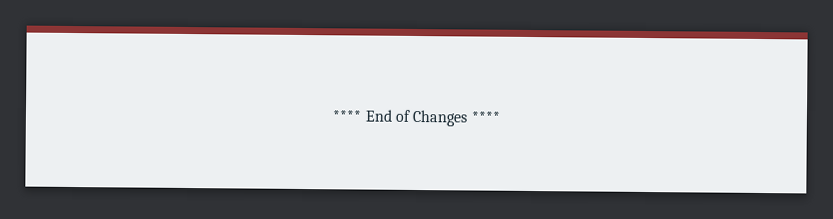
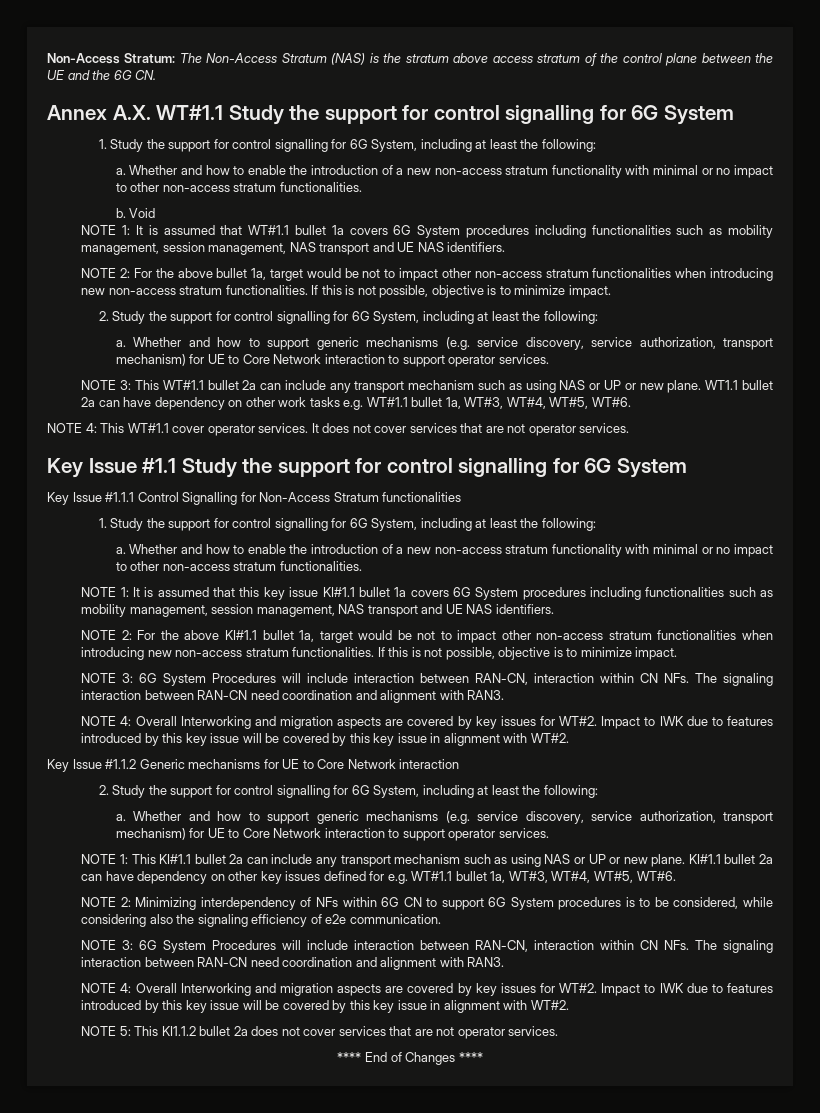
+ Non-Access Stratum: The Non-Access Stratum (NAS) is the stratum above access stratum of the control plane between the UE and the 6G CN.
+ Annex A.X. WT#1.1 Study the support for control signalling for 6G System
+ 1. Study the support for control signalling for 6G System, including at least the following:
+ a. Whether and how to enable the introduction of a new non-access stratum functionality with minimal or no impact to other non-access stratum functionalities.
+ b. Void
+ NOTE 1: It is assumed that WT#1.1 bullet 1a covers 6G System procedures including functionalities such as mobility management, session management, NAS transport and UE NAS identifiers.
+ NOTE 2: For the above bullet 1a, target would be not to impact other non-access stratum functionalities when introducing new non-access stratum functionalities. If this is not possible, objective is to minimize impact.
+ 2. Study the support for control signalling for 6G System, including at least the following:
+ a. Whether and how to support generic mechanisms (e.g. service discovery, service authorization, transport mechanism) for UE to Core Network interaction to support operator services.
+ NOTE 3: This WT#1.1 bullet 2a can include any transport mechanism such as using NAS or UP or new plane. WT1.1 bullet 2a can have dependency on other work tasks e.g. WT#1.1 bullet 1a, WT#3, WT#4, WT#5, WT#6.
+ NOTE 4: This WT#1.1 cover operator services. It does not cover services that are not operator services.
+ Key Issue #1.1 Study the support for control signalling for 6G System
+ Key Issue #1.1.1 Control Signalling for Non-Access Stratum functionalities
+ 1. Study the support for control signalling for 6G System, including at least the following:
+ a. Whether and how to enable the introduction of a new non-access stratum functionality with minimal or no impact to other non-access stratum functionalities.
+ NOTE 1: It is assumed that this key issue KI#1.1 bullet 1a covers 6G System procedures including functionalities such as mobility management, session management, NAS transport and UE NAS identifiers.
+ NOTE 2: For the above KI#1.1 bullet 1a, target would be not to impact other non-access stratum functionalities when introducing new non-access stratum functionalities. If this is not possible, objective is to minimize impact.
+ NOTE 3: 6G System Procedures will include interaction between RAN-CN, interaction within CN NFs. The signaling interaction between RAN-CN need coordination and alignment with RAN3.
+ NOTE 4: Overall Interworking and migration aspects are covered by key issues for WT#2. Impact to IWK due to features introduced by this key issue will be covered by this key issue in alignment with WT#2.
+ Key Issue #1.1.2 Generic mechanisms for UE to Core Network interaction
+ 2. Study the support for control signalling for 6G System, including at least the following:
+ a. Whether and how to support generic mechanisms (e.g. service discovery, service authorization, transport mechanism) for UE to Core Network interaction to support operator services.
+ NOTE 1: This KI#1.1 bullet 2a can include any transport mechanism such as using NAS or UP or new plane. KI#1.1 bullet 2a can have dependency on other key issues defined for e.g. WT#1.1 bullet 1a, WT#3, WT#4, WT#5, WT#6.
+ NOTE 2: Minimizing interdependency of NFs within 6G CN to support 6G System procedures is to be considered, while considering also the signaling efficiency of e2e communication.
+ NOTE 3: 6G System Procedures will include interaction between RAN-CN, interaction within CN NFs. The signaling interaction between RAN-CN need coordination and alignment with RAN3.
+ NOTE 4: Overall Interworking and migration aspects are covered by key issues for WT#2. Impact to IWK due to features introduced by this key issue will be covered by this key issue in alignment with WT#2.
+ NOTE 5: This KI1.1.2 bullet 2a does not cover services that are not operator services.

